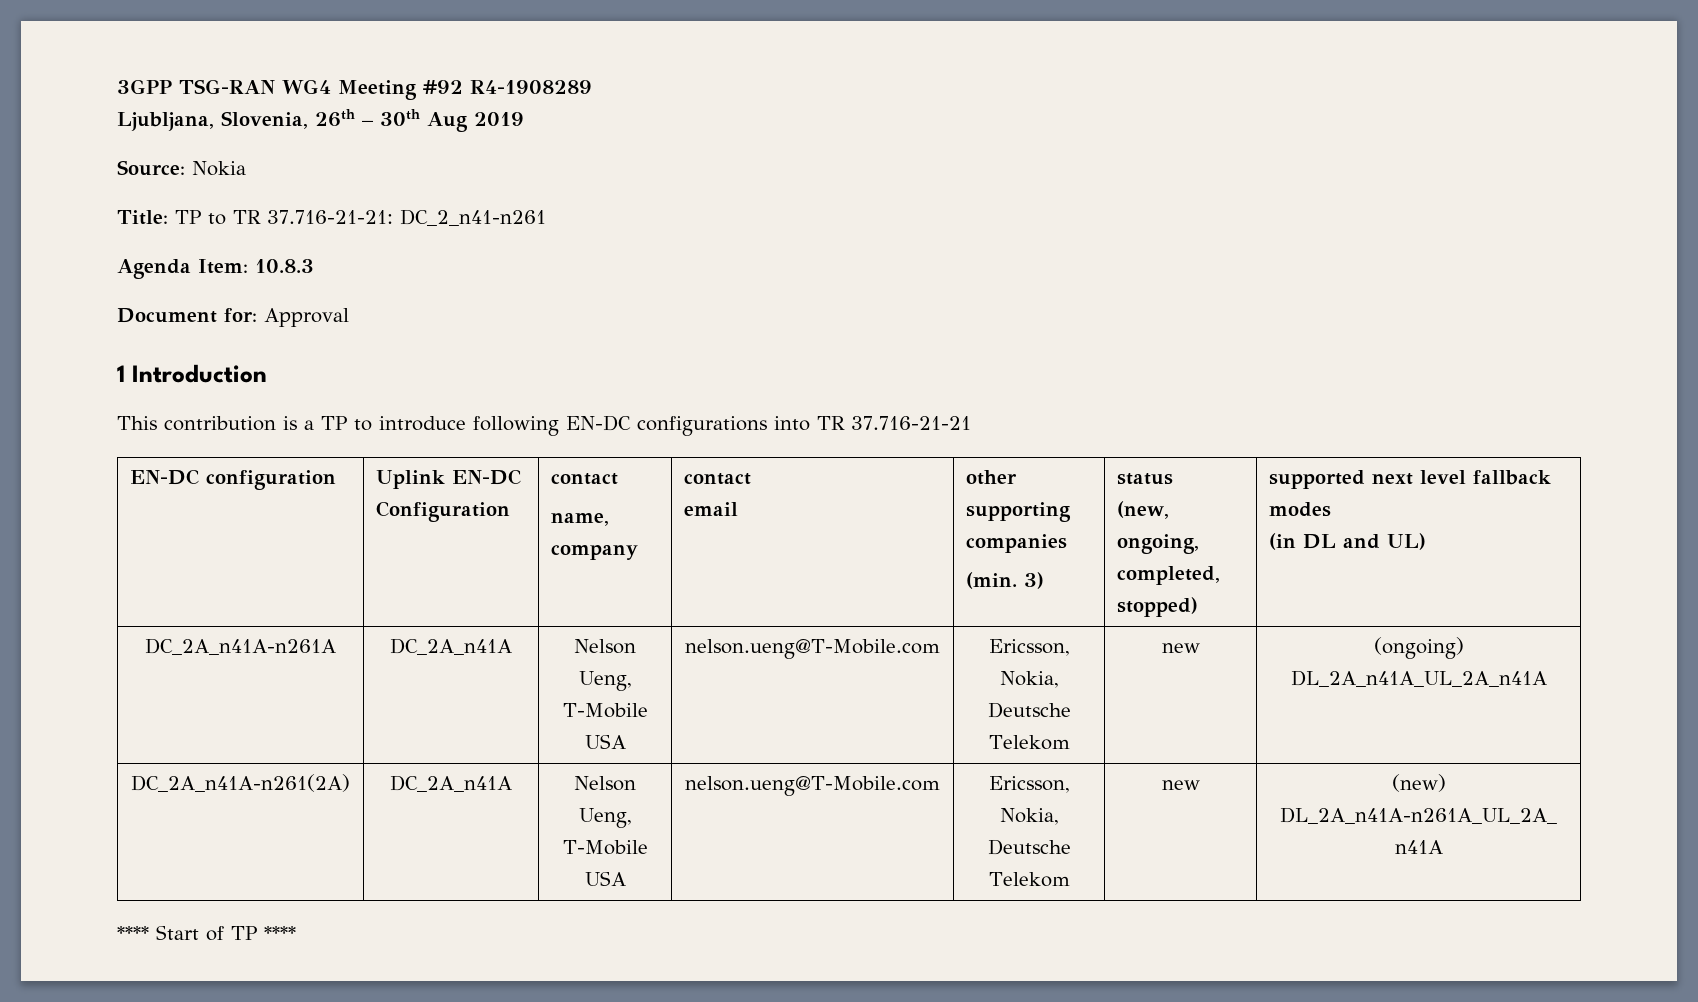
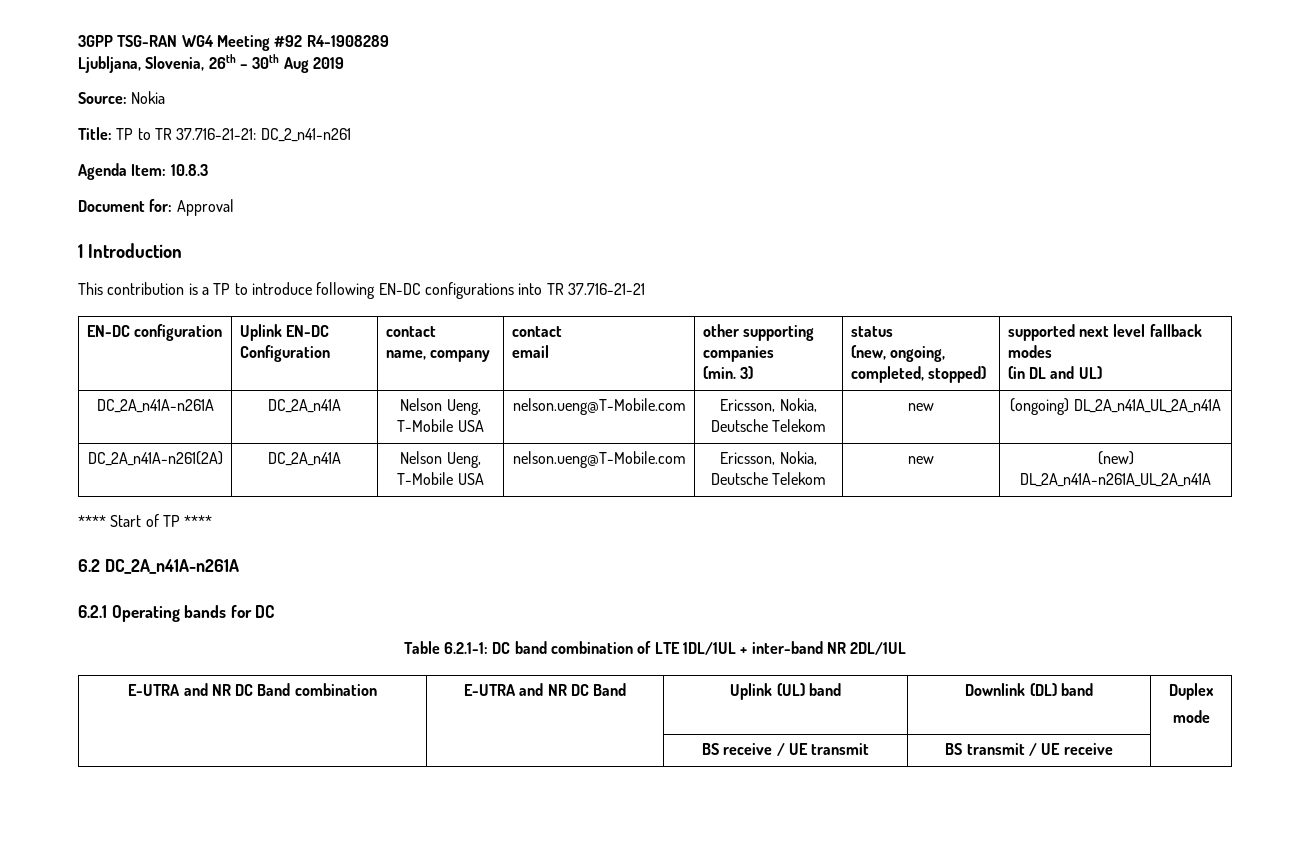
+ 6.2 DC_2A_n41A-n261A
+ 6.2.1 Operating bands for DC
+ Table 6.2.1-1: DC band combination of LTE 1DL/1UL + inter-band NR 2DL/1UL
+ E-UTRA and NR DC Band combination | E-UTRA and NR DC Band | Uplink (UL) band | Downlink (DL) band | Duplex
+ mode
+ | | BS receive / UE transmit | BS transmit / UE receive |

